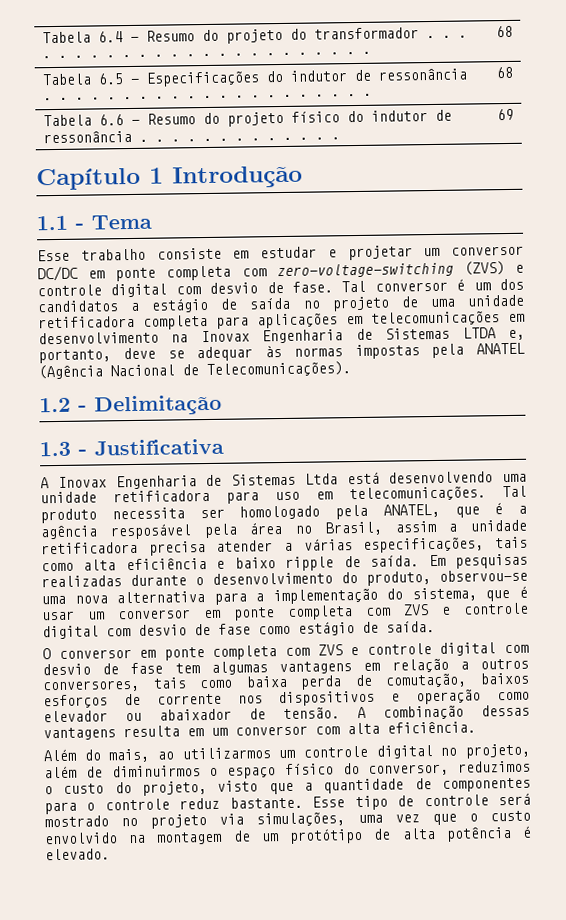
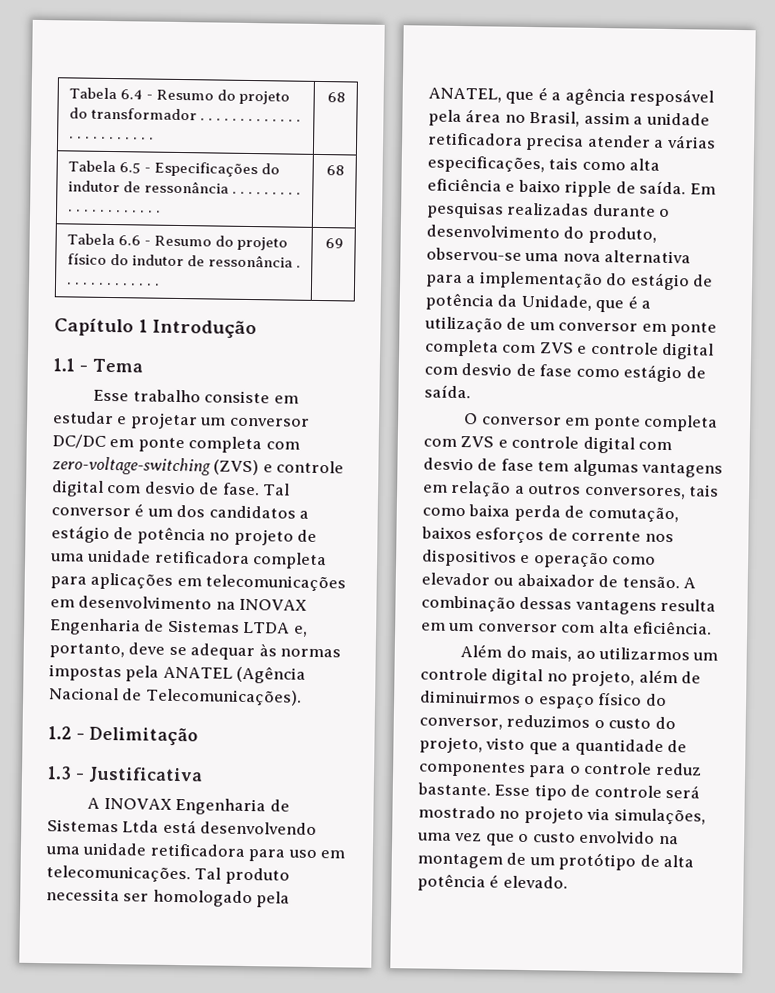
- Tal conversor é um dos candidatos a estágio de saída no projeto de uma unidade retificadora completa para aplicações em telecomunicações em desenvolvimento na Inovax Engenharia de Sistemas LTDA e, portanto, deve se adequar às normas impostas pela ANATEL (Agência Nacional de Telecomunicações).
+ Tal conversor é um dos candidatos a estágio de potência no projeto de uma unidade retificadora completa para aplicações em telecomunicações em desenvolvimento na INOVAX Engenharia de Sistemas LTDA e, portanto, deve se adequar às normas impostas pela ANATEL (Agência Nacional de Telecomunicações).
- A Inovax Engenharia de Sistemas Ltda está desenvolvendo uma unidade retificadora para uso em telecomunicações.
+ A INOVAX Engenharia de Sistemas Ltda está desenvolvendo uma unidade retificadora para uso em telecomunicações.
- Em pesquisas realizadas durante o desenvolvimento do produto, observou-se uma nova alternativa para a implementação do sistema, que é usar um conversor em ponte completa com ZVS e controle digital com desvio de fase como estágio de saída.
+ Em pesquisas realizadas durante o desenvolvimento do produto, observou-se uma nova alternativa para a implementação do estágio de potência da Unidade, que é a utilização de um conversor em ponte completa com ZVS e controle digital com desvio de fase como estágio de saída.

